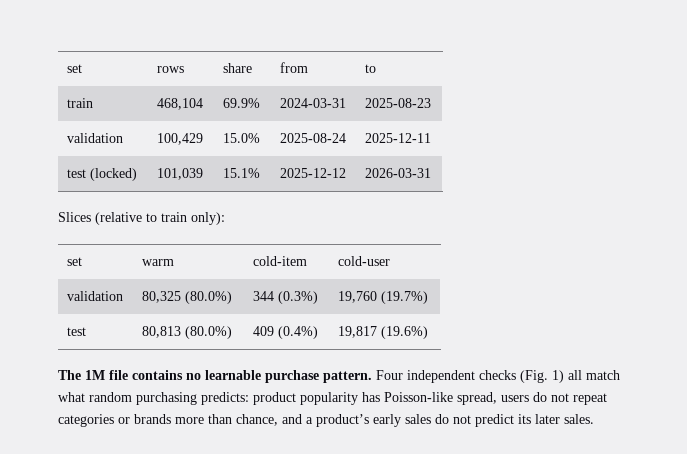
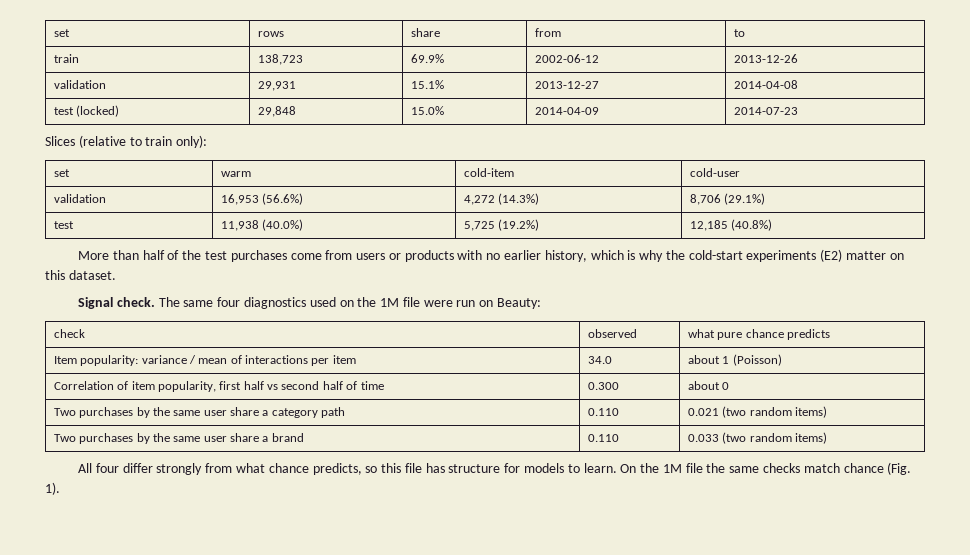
- train | 468,104 | 69.9% | 2024-03-31 | 2025-08-23
- validation | 100,429 | 15.0% | 2025-08-24 | 2025-12-11
- test (locked) | 101,039 | 15.1% | 2025-12-12 | 2026-03-31
+ train | 138,723 | 69.9% | 2002-06-12 | 2013-12-26
+ validation | 29,931 | 15.1% | 2013-12-27 | 2014-04-08
+ test (locked) | 29,848 | 15.0% | 2014-04-09 | 2014-07-23
- validation | 80,325 (80.0%) | 344 (0.3%) | 19,760 (19.7%)
- test | 80,813 (80.0%) | 409 (0.4%) | 19,817 (19.6%)
- The 1M file contains no learnable purchase pattern. Four independent checks (Fig. 1) all match what random purchasing predicts: product popularity has Poisson-like spread, users do not repeat categories or brands more than chance, and a product’s early sales do not predict its later sales.
+ validation | 16,953 (56.6%) | 4,272 (14.3%) | 8,706 (29.1%)
+ test | 11,938 (40.0%) | 5,725 (19.2%) | 12,185 (40.8%)
+ More than half of the test purchases come from users or products with no earlier history, which is why the cold-start experiments (E2) matter on this dataset.
+ Signal check. The same four diagnostics used on the 1M file were run on Beauty:
+ check | observed | what pure chance predicts
+ Item popularity: variance / mean of interactions per item | 34.0 | about 1 (Poisson)
+ Correlation of item popularity, first half vs second half of time | 0.300 | about 0
+ Two purchases by the same user share a category path | 0.110 | 0.021 (two random items)
+ Two purchases by the same user share a brand | 0.110 | 0.033 (two random items)
+ All four differ strongly from what chance predicts, so this file has structure for models to learn. On the 1M file the same checks match chance (Fig. 1).

